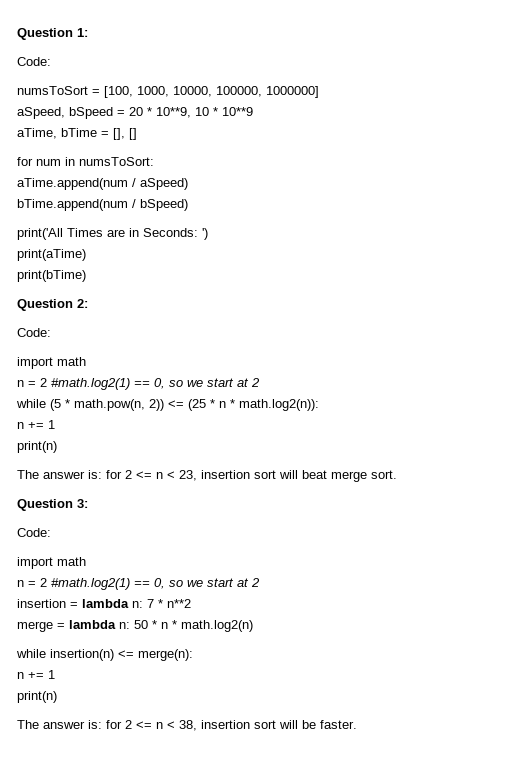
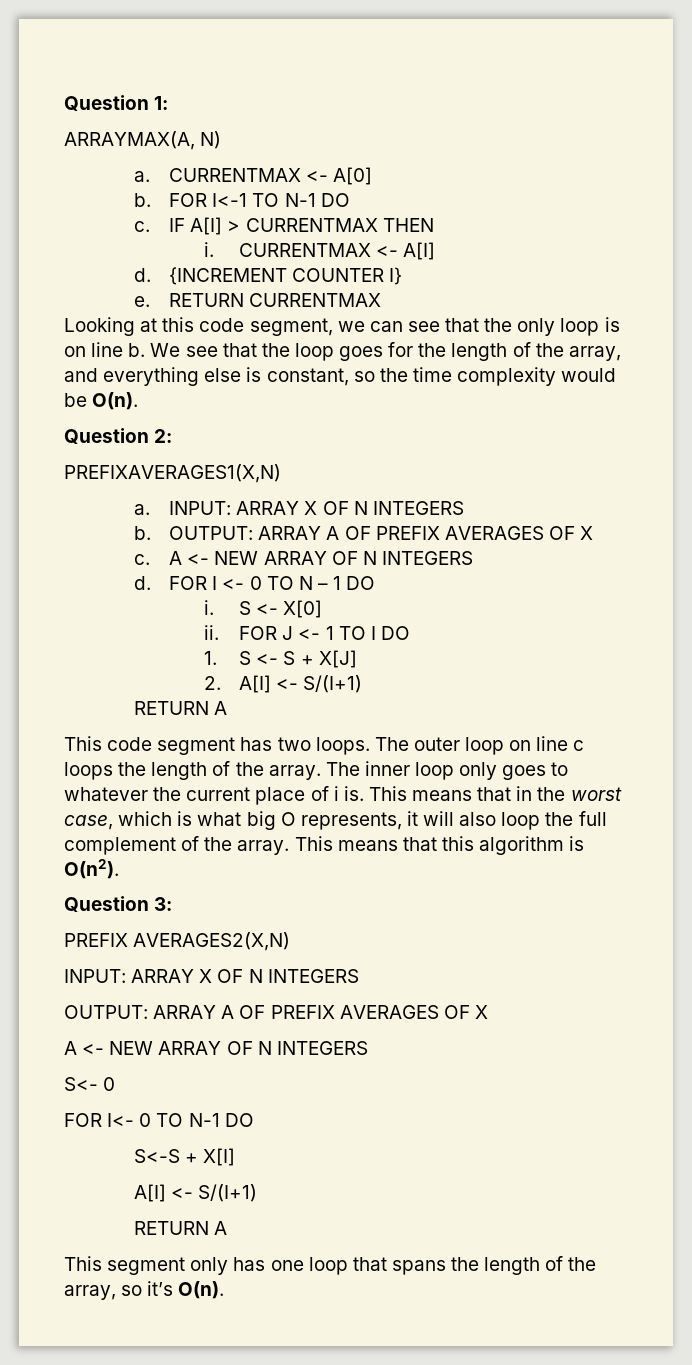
  Question 1:
- Code:
- numsToSort = [100, 1000, 10000, 100000, 1000000]
- aSpeed, bSpeed = 20 * 10**9, 10 * 10**9
- aTime, bTime = [], []
- for num in numsToSort:
- aTime.append(num / aSpeed)
- bTime.append(num / bSpeed)
- print('All Times are in Seconds: ')
- print(aTime)
- print(bTime)
+ ARRAYMAX(A, N)
+ a. CURRENTMAX <- A[0]
+ b. FOR I<-1 TO N-1 DO
+ c. IF A[I] > CURRENTMAX THEN
+ i. CURRENTMAX <- A[I]
+ d. {INCREMENT COUNTER I}
+ e. RETURN CURRENTMAX
+ Looking at this code segment, we can see that the only loop is on line b. We see that the loop goes for the length of the array, and everything else is constant, so the time complexity would be O(n).
  Question 2:
- Code:
- import math
- n = 2 #math.log2(1) == 0, so we start at 2
- while (5 * math.pow(n, 2)) <= (25 * n * math.log2(n)):
- n += 1
- print(n)
- The answer is: for 2 <= n < 23, insertion sort will beat merge sort.
+ PREFIXAVERAGES1(X,N)
+ a. INPUT: ARRAY X OF N INTEGERS
+ b. OUTPUT: ARRAY A OF PREFIX AVERAGES OF X
+ c. A <- NEW ARRAY OF N INTEGERS
+ d. FOR I <- 0 TO N – 1 DO
+ i. S <- X[0]
+ ii. FOR J <- 1 TO I DO
+ 1. S <- S + X[J]
+ 2. A[I] <- S/(I+1)
+ RETURN A
+ This code segment has two loops. The outer loop on line c loops the length of the array. The inner loop only goes to whatever the current place of i is. This means that in the worst case, which is what big O represents, it will also loop the full complement of the array. This means that this algorithm is O(n2).
  Question 3:
- Code:
- import math
- n = 2 #math.log2(1) == 0, so we start at 2
- insertion = lambda n: 7 * n**2
- merge = lambda n: 50 * n * math.log2(n)
- while insertion(n) <= merge(n):
- n += 1
- print(n)
- The answer is: for 2 <= n < 38, insertion sort will be faster.
+ PREFIX AVERAGES2(X,N)
+ INPUT: ARRAY X OF N INTEGERS
+ OUTPUT: ARRAY A OF PREFIX AVERAGES OF X
+ A <- NEW ARRAY OF N INTEGERS
+ S<- 0
+ FOR I<- 0 TO N-1 DO
+ S<-S + X[I]
+ A[I] <- S/(I+1)
+ RETURN A
+ This segment only has one loop that spans the length of the array, so it’s O(n).

